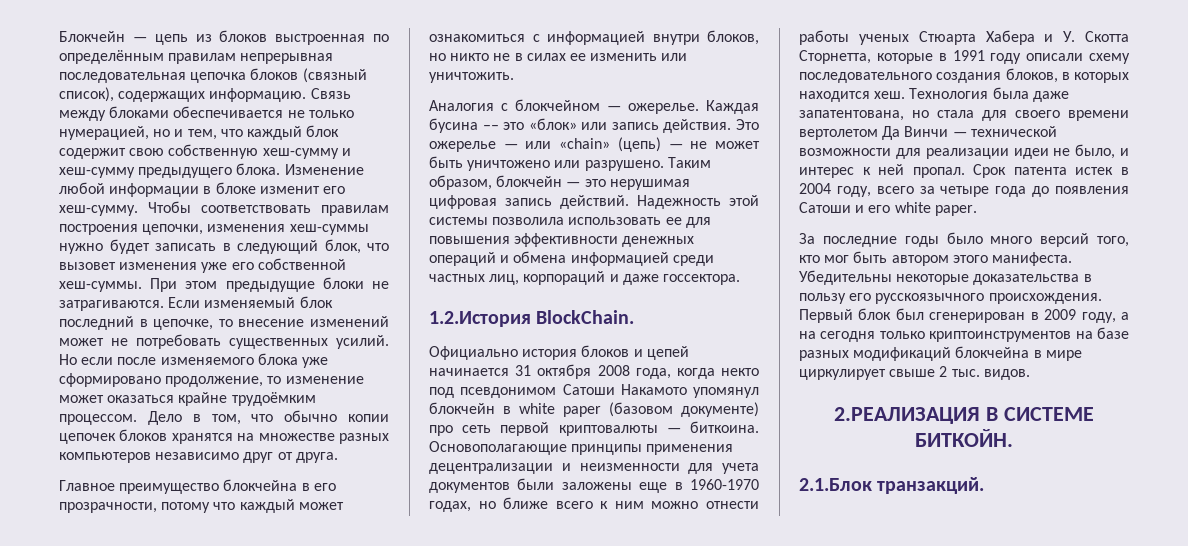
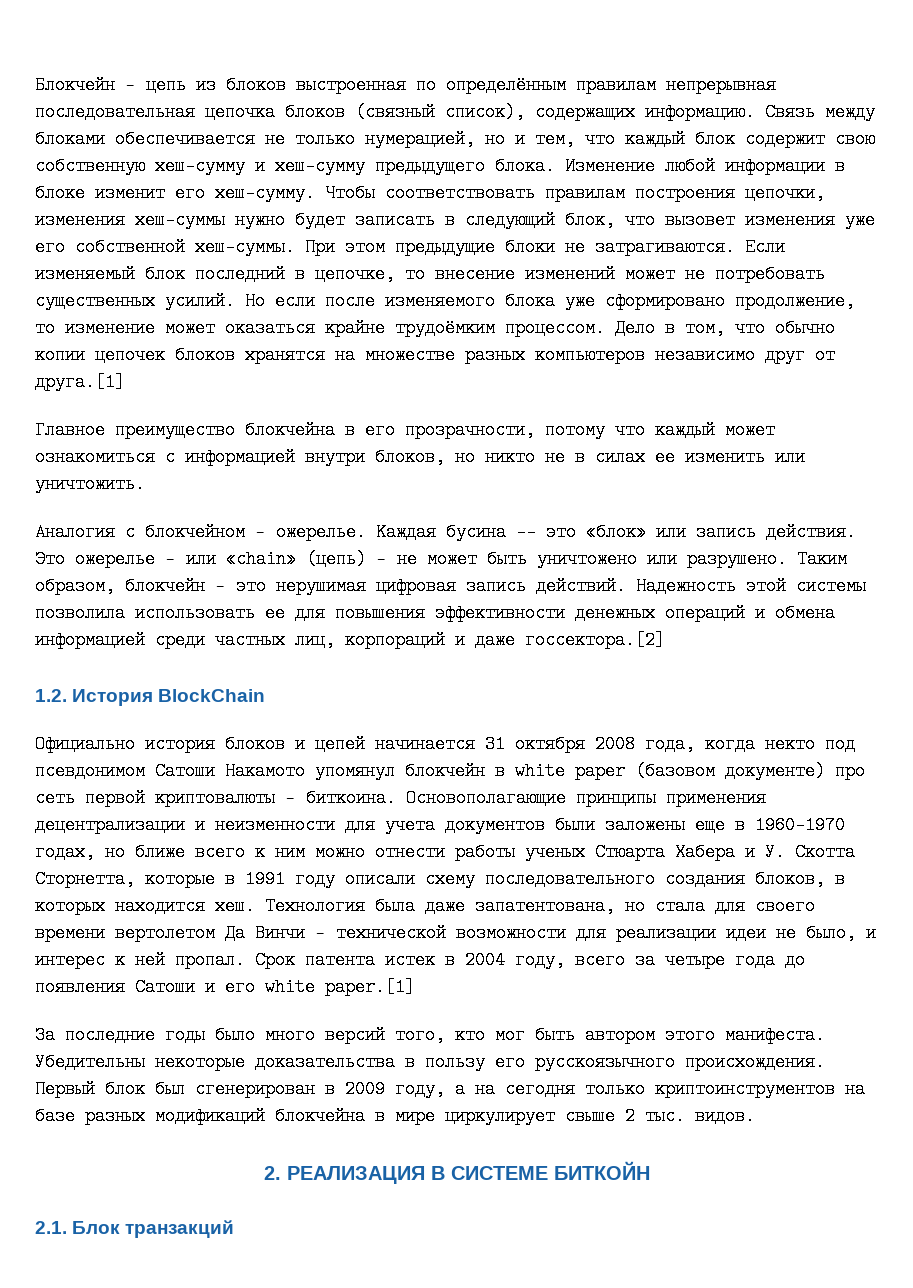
- Дело в том, что обычно копии цепочек блоков хранятся на множестве разных компьютеров независимо друг от друга.
+ Дело в том, что обычно копии цепочек блоков хранятся на множестве разных компьютеров независимо друг от друга.[1]
- Надежность этой системы позволила использовать ее для повышения эффективности денежных операций и обмена информацией среди частных лиц, корпораций и даже госсектора.
- 1.2.История BlockChain.
+ Надежность этой системы позволила использовать ее для повышения эффективности денежных операций и обмена информацией среди частных лиц, корпораций и даже госсектора.[2]
+ 1.2. История BlockChain
- Срок патента истек в 2004 году, всего за четыре года до появления Сатоши и его white paper.
+ Срок патента истек в 2004 году, всего за четыре года до появления Сатоши и его white paper.[1]
- 2.РЕАЛИЗАЦИЯ В СИСТЕМЕ БИТКОЙН.
- 2.1.Блок транзакций.
+ 2. РЕАЛИЗАЦИЯ В СИСТЕМЕ БИТКОЙН
+ 2.1. Блок транзакций

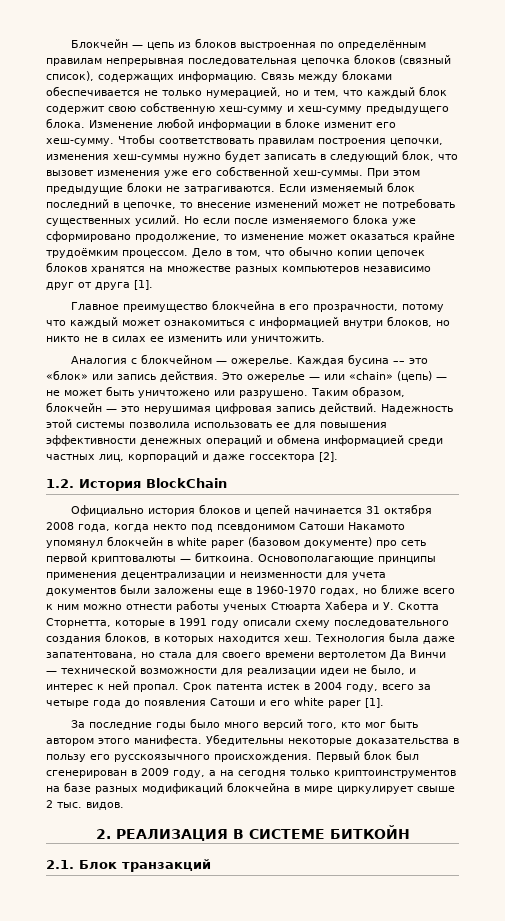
- Дело в том, что обычно копии цепочек блоков хранятся на множестве разных компьютеров независимо друг от друга.[1]
+ Дело в том, что обычно копии цепочек блоков хранятся на множестве разных компьютеров независимо друг от друга [1].
- Надежность этой системы позволила использовать ее для повышения эффективности денежных операций и обмена информацией среди частных лиц, корпораций и даже госсектора.[2]
+ Надежность этой системы позволила использовать ее для повышения эффективности денежных операций и обмена информацией среди частных лиц, корпораций и даже госсектора [2].
- Срок патента истек в 2004 году, всего за четыре года до появления Сатоши и его white paper.[1]
+ Срок патента истек в 2004 году, всего за четыре года до появления Сатоши и его white paper [1].

